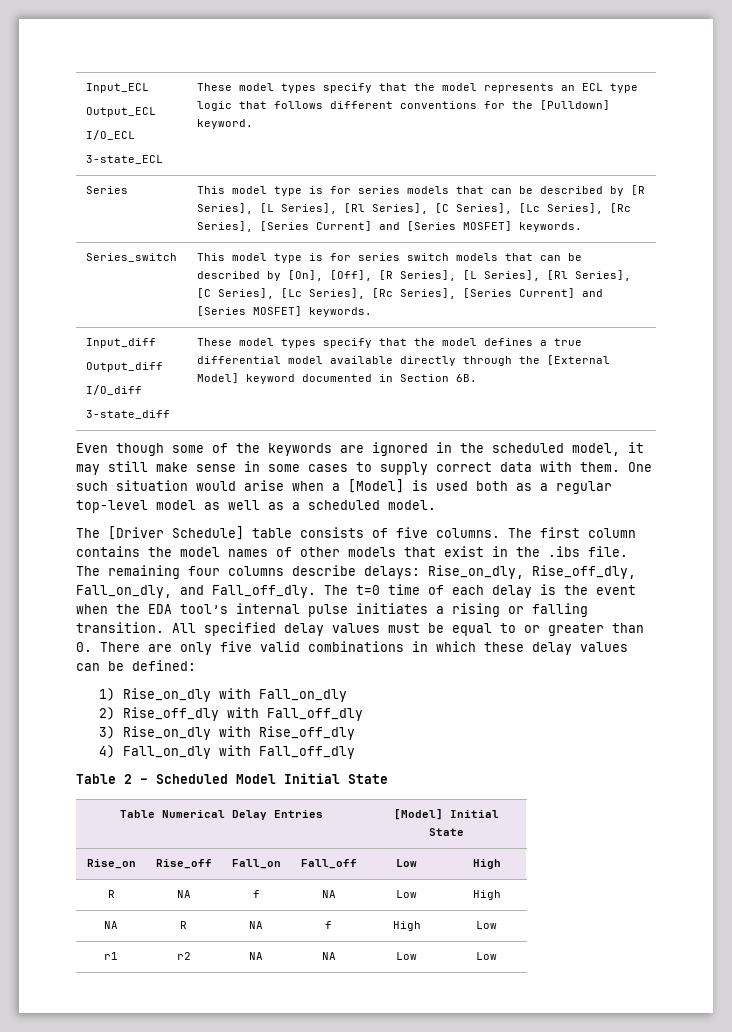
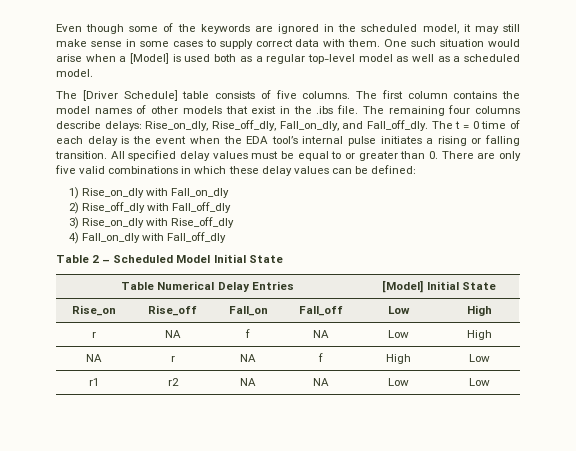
- Input_ECL
- Output_ECL
- I/O_ECL
- 3-state_ECL | These model types specify that the model represents an ECL type logic that follows different conventions for the [Pulldown] keyword.
- Series | This model type is for series models that can be described by [R Series], [L Series], [Rl Series], [C Series], [Lc Series], [Rc Series], [Series Current] and [Series MOSFET] keywords.
- Series_switch | This model type is for series switch models that can be described by [On], [Off], [R Series], [L Series], [Rl Series], [C Series], [Lc Series], [Rc Series], [Series Current] and [Series MOSFET] keywords.
- Input_diff
- Output_diff
- I/O_diff
- 3-state_diff | These model types specify that the model defines a true differential model available directly through the [External Model] keyword documented in Section 6B.
- The t=0 time of each delay is the event when the EDA tool’s internal pulse initiates a rising or falling transition.
+ The t = 0 time of each delay is the event when the EDA tool’s internal pulse initiates a rising or falling transition.
- R | NA | f | NA | Low | High
+ r | NA | f | NA | Low | High
- NA | R | NA | f | High | Low
+ NA | r | NA | f | High | Low

